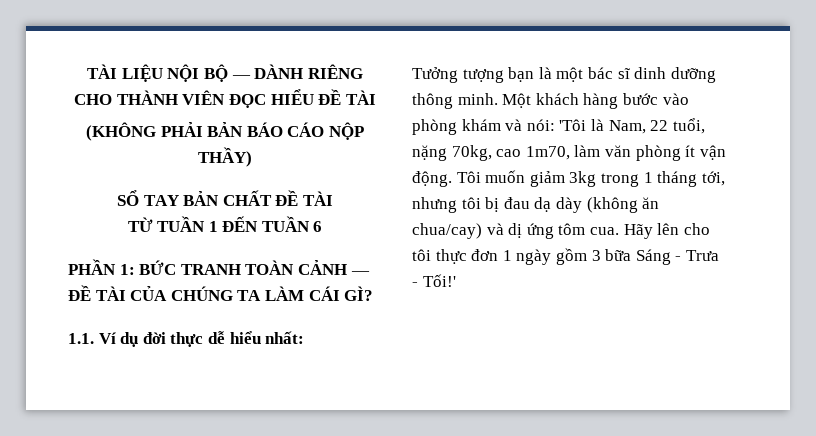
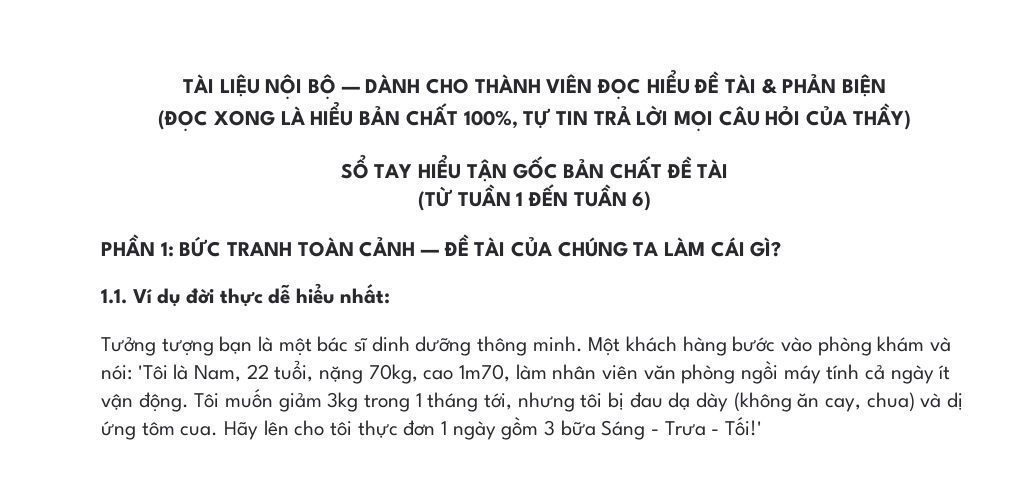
- TÀI LIỆU NỘI BỘ — DÀNH RIÊNG CHO THÀNH VIÊN ĐỌC HIỂU ĐỀ TÀI
- (KHÔNG PHẢI BẢN BÁO CÁO NỘP THẦY)
+ TÀI LIỆU NỘI BỘ — DÀNH CHO THÀNH VIÊN ĐỌC HIỂU ĐỀ TÀI & PHẢN BIỆN
+ (ĐỌC XONG LÀ HIỂU BẢN CHẤT 100%, TỰ TIN TRẢ LỜI MỌI CÂU HỎI CỦA THẦY)
- SỔ TAY BẢN CHẤT ĐỀ TÀI
+ SỔ TAY HIỂU TẬN GỐC BẢN CHẤT ĐỀ TÀI
- TỪ TUẦN 1 ĐẾN TUẦN 6
+ (TỪ TUẦN 1 ĐẾN TUẦN 6)
- Một khách hàng bước vào phòng khám và nói: 'Tôi là Nam, 22 tuổi, nặng 70kg, cao 1m70, làm văn phòng ít vận động.
+ Một khách hàng bước vào phòng khám và nói: 'Tôi là Nam, 22 tuổi, nặng 70kg, cao 1m70, làm nhân viên văn phòng ngồi máy tính cả ngày ít vận động.
- Tôi muốn giảm 3kg trong 1 tháng tới, nhưng tôi bị đau dạ dày (không ăn chua/cay) và dị ứng tôm cua.
+ Tôi muốn giảm 3kg trong 1 tháng tới, nhưng tôi bị đau dạ dày (không ăn cay, chua) và dị ứng tôm cua.

